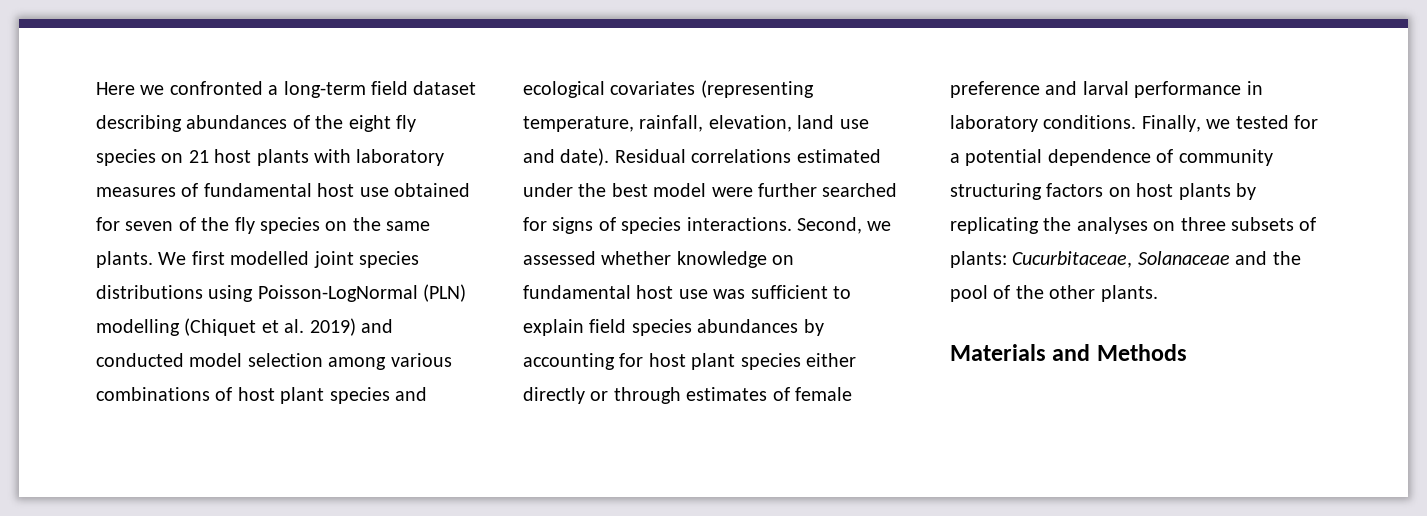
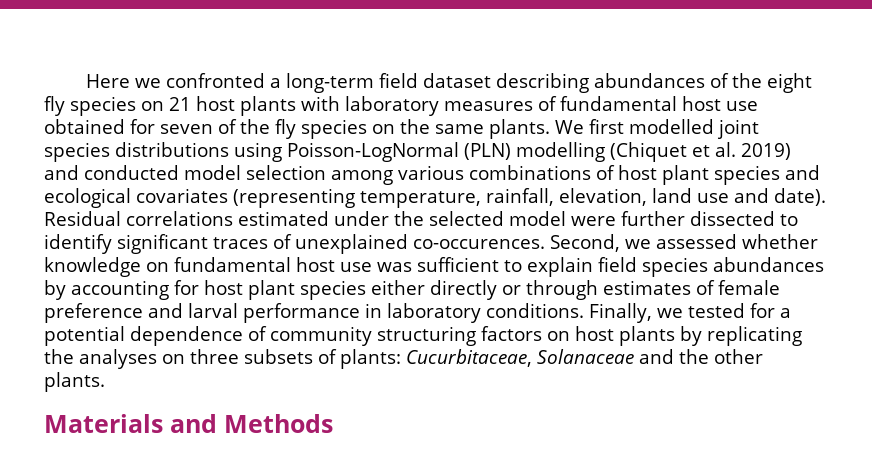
- Residual correlations estimated under the best model were further searched for signs of species interactions.
+ Residual correlations estimated under the selected model were further dissected to identify significant traces of unexplained co-occurences.
- Finally, we tested for a potential dependence of community structuring factors on host plants by replicating the analyses on three subsets of plants: Cucurbitaceae, Solanaceae and the pool of the other plants.
+ Finally, we tested for a potential dependence of community structuring factors on host plants by replicating the analyses on three subsets of plants: Cucurbitaceae, Solanaceae and the other plants.

